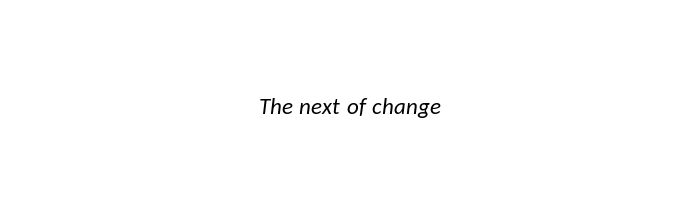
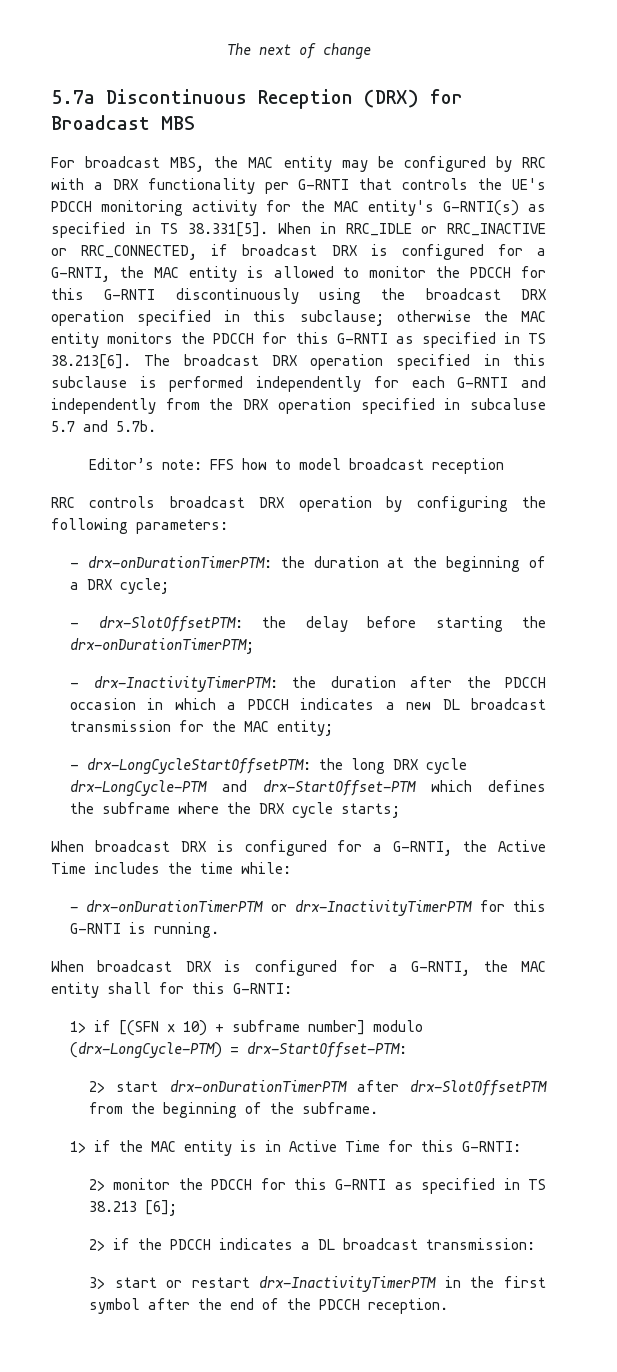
+ 5.7a Discontinuous Reception (DRX) for Broadcast MBS
+ For broadcast MBS, the MAC entity may be configured by RRC with a DRX functionality per G-RNTI that controls the UE's PDCCH monitoring activity for the MAC entity's G-RNTI(s) as specified in TS 38.331[5]. When in RRC_IDLE or RRC_INACTIVE or RRC_CONNECTED, if broadcast DRX is configured for a G-RNTI, the MAC entity is allowed to monitor the PDCCH for this G-RNTI discontinuously using the broadcast DRX operation specified in this subclause; otherwise the MAC entity monitors the PDCCH for this G-RNTI as specified in TS 38.213[6]. The broadcast DRX operation specified in this subclause is performed independently for each G-RNTI and independently from the DRX operation specified in subcaluse 5.7 and 5.7b.
+ Editor’s note: FFS how to model broadcast reception
+ RRC controls broadcast DRX operation by configuring the following parameters:
+ - drx-onDurationTimerPTM: the duration at the beginning of a DRX cycle;
+ - drx-SlotOffsetPTM: the delay before starting the drx-onDurationTimerPTM;
+ - drx-InactivityTimerPTM: the duration after the PDCCH occasion in which a PDCCH indicates a new DL broadcast transmission for the MAC entity;
+ - drx-LongCycleStartOffsetPTM: the long DRX cycle drx-LongCycle-PTM and drx-StartOffset-PTM which defines the subframe where the DRX cycle starts;
+ When broadcast DRX is configured for a G-RNTI, the Active Time includes the time while:
+ - drx-onDurationTimerPTM or drx-InactivityTimerPTM for this G-RNTI is running.
+ When broadcast DRX is configured for a G-RNTI, the MAC entity shall for this G-RNTI:
+ 1> if [(SFN × 10) + subframe number] modulo (drx-LongCycle-PTM) = drx-StartOffset-PTM:
+ 2> start drx-onDurationTimerPTM after drx-SlotOffsetPTM from the beginning of the subframe.
+ 1> if the MAC entity is in Active Time for this G-RNTI:
+ 2> monitor the PDCCH for this G-RNTI as specified in TS 38.213 [6];
+ 2> if the PDCCH indicates a DL broadcast transmission:
+ 3> start or restart drx-InactivityTimerPTM in the first symbol after the end of the PDCCH reception.

